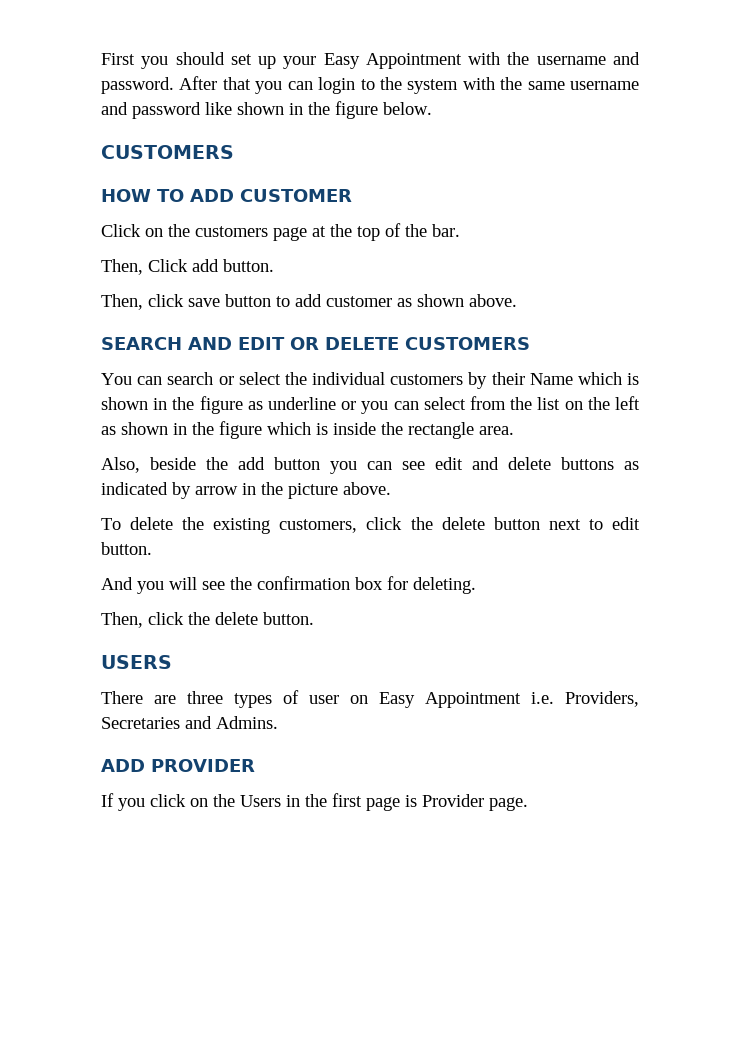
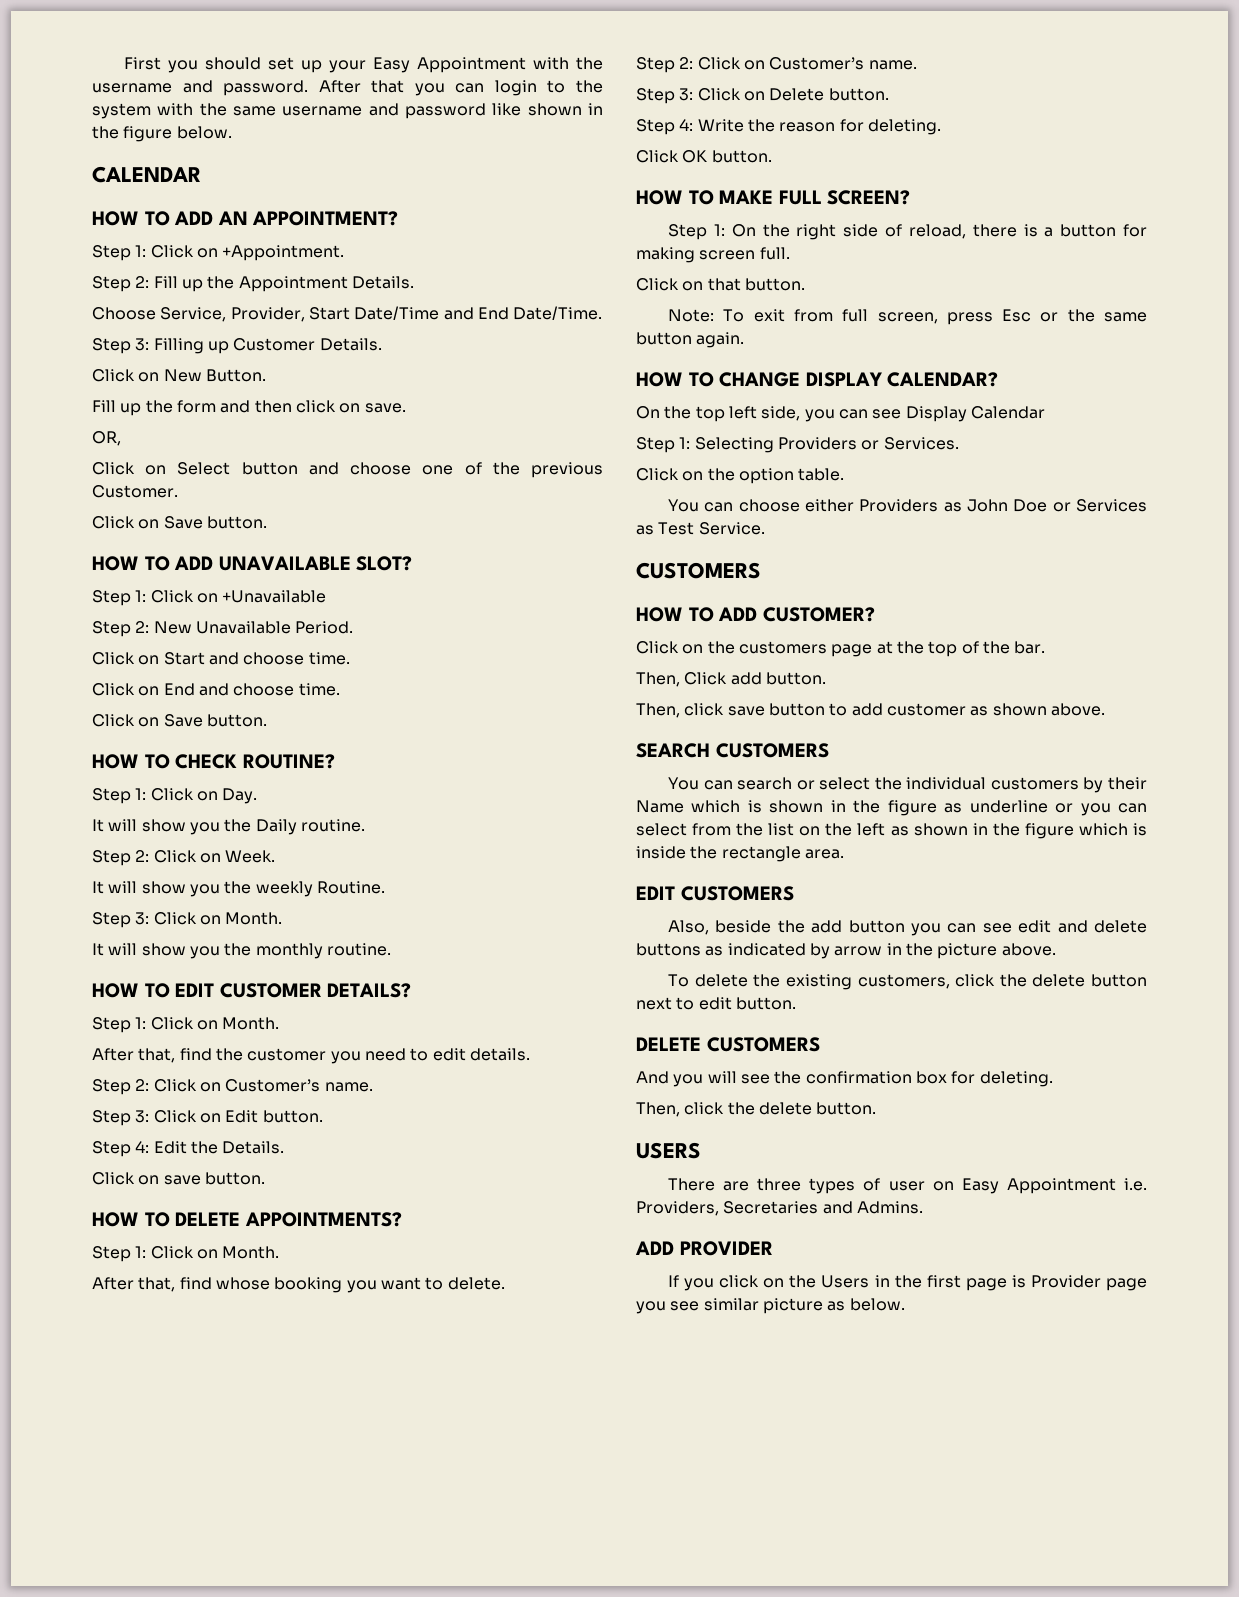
+ CALENDAR
+ HOW TO ADD AN APPOINTMENT?
+ Step 1: Click on +Appointment.
+ Step 2: Fill up the Appointment Details.
+ Choose Service, Provider, Start Date/Time and End Date/Time.
+ Step 3: Filling up Customer Details.
+ Click on New Button.
+ Fill up the form and then click on save.
+ OR,
+ Click on Select button and choose one of the previous Customer.
+ Click on Save button.
+ HOW TO ADD UNAVAILABLE SLOT?
+ Step 1: Click on +Unavailable
+ Step 2: New Unavailable Period.
+ Click on Start and choose time.
+ Click on End and choose time.
+ Click on Save button.
+ HOW TO CHECK ROUTINE?
+ Step 1: Click on Day.
+ It will show you the Daily routine.
+ Step 2: Click on Week.
+ It will show you the weekly Routine.
+ Step 3: Click on Month.
+ It will show you the monthly routine.
+ HOW TO EDIT CUSTOMER DETAILS?
+ Step 1: Click on Month.
+ After that, find the customer you need to edit details.
+ Step 2: Click on Customer’s name.
+ Step 3: Click on Edit button.
+ Step 4: Edit the Details.
+ Click on save button.
+ HOW TO DELETE APPOINTMENTS?
+ Step 1: Click on Month.
+ After that, find whose booking you want to delete.
+ Step 2: Click on Customer’s name.
+ Step 3: Click on Delete button.
+ Step 4: Write the reason for deleting.
+ Click OK button.
+ HOW TO MAKE FULL SCREEN?
+ Step 1: On the right side of reload, there is a button for making screen full.
+ Click on that button.
+ Note: To exit from full screen, press Esc or the same button again.
+ HOW TO CHANGE DISPLAY CALENDAR?
+ On the top left side, you can see Display Calendar
+ Step 1: Selecting Providers or Services.
+ Click on the option table.
+ You can choose either Providers as John Doe or Services as Test Service.
- HOW TO ADD CUSTOMER
+ HOW TO ADD CUSTOMER?
- SEARCH AND EDIT OR DELETE CUSTOMERS
+ SEARCH CUSTOMERS
+ EDIT CUSTOMERS
+ DELETE CUSTOMERS
- If you click on the Users in the first page is Provider page.
+ If you click on the Users in the first page is Provider page you see similar picture as below.

